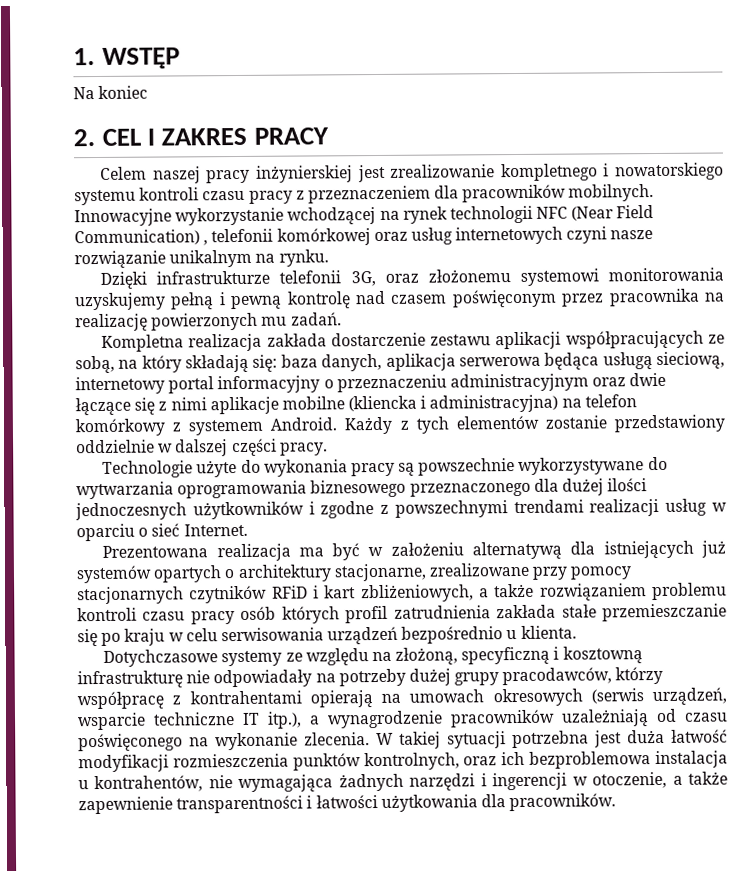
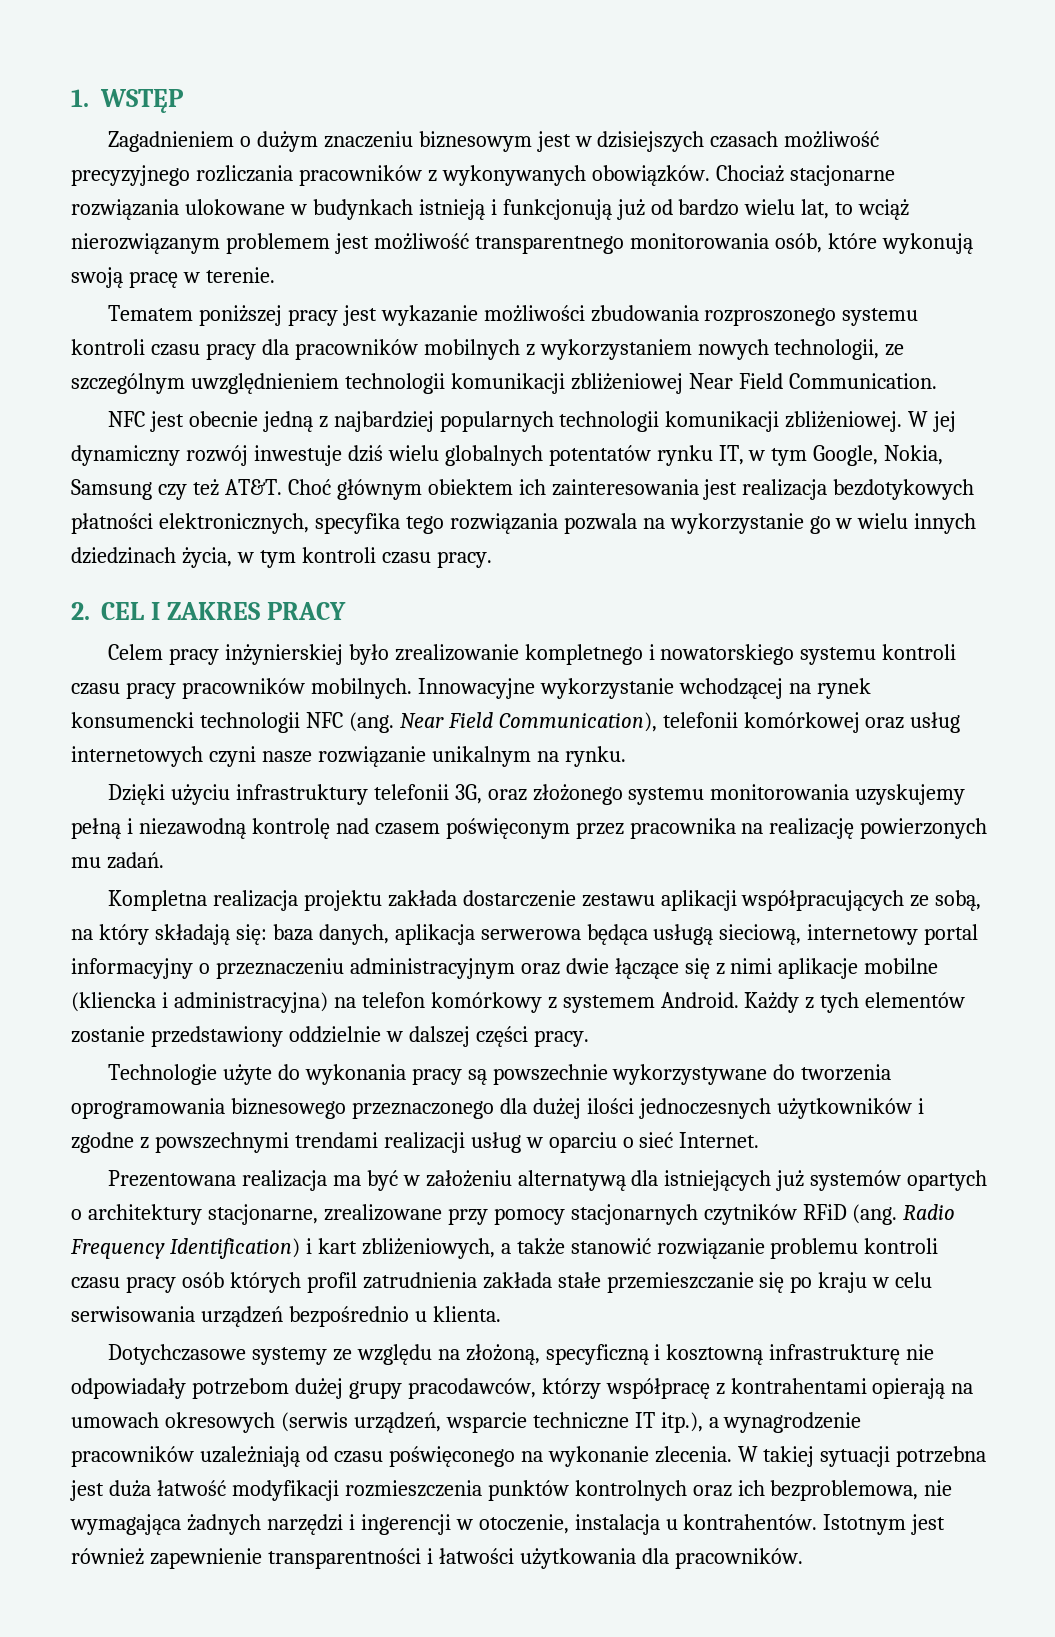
- Na koniec
+ Zagadnieniem o dużym znaczeniu biznesowym jest w dzisiejszych czasach możliwość precyzyjnego rozliczania pracowników z wykonywanych obowiązków. Chociaż stacjonarne rozwiązania ulokowane w budynkach istnieją i funkcjonują już od bardzo wielu lat, to wciąż nierozwiązanym problemem jest możliwość transparentnego monitorowania osób, które wykonują swoją pracę w terenie.
+ Tematem poniższej pracy jest wykazanie możliwości zbudowania rozproszonego systemu kontroli czasu pracy dla pracowników mobilnych z wykorzystaniem nowych technologii, ze szczególnym uwzględnieniem technologii komunikacji zbliżeniowej Near Field Communication.
+ NFC jest obecnie jedną z najbardziej popularnych technologii komunikacji zbliżeniowej. W jej dynamiczny rozwój inwestuje dziś wielu globalnych potentatów rynku IT, w tym Google, Nokia, Samsung czy też AT&T. Choć głównym obiektem ich zainteresowania jest realizacja bezdotykowych płatności elektronicznych, specyfika tego rozwiązania pozwala na wykorzystanie go w wielu innych dziedzinach życia, w tym kontroli czasu pracy.
- Celem naszej pracy inżynierskiej jest zrealizowanie kompletnego i nowatorskiego systemu kontroli czasu pracy z przeznaczeniem dla pracowników mobilnych.
+ Celem pracy inżynierskiej było zrealizowanie kompletnego i nowatorskiego systemu kontroli czasu pracy pracowników mobilnych.
- Innowacyjne wykorzystanie wchodzącej na rynek technologii NFC (Near Field Communication) , telefonii komórkowej oraz usług internetowych czyni nasze rozwiązanie unikalnym na rynku.
+ Innowacyjne wykorzystanie wchodzącej na rynek konsumencki technologii NFC (ang. Near Field Communication), telefonii komórkowej oraz usług internetowych czyni nasze rozwiązanie unikalnym na rynku.
- Dzięki infrastrukturze telefonii 3G, oraz złożonemu systemowi monitorowania uzyskujemy pełną i pewną kontrolę nad czasem poświęconym przez pracownika na realizację powierzonych mu zadań.
+ Dzięki użyciu infrastruktury telefonii 3G, oraz złożonego systemu monitorowania uzyskujemy pełną i niezawodną kontrolę nad czasem poświęconym przez pracownika na realizację powierzonych mu zadań.
- Kompletna realizacja zakłada dostarczenie zestawu aplikacji współpracujących ze sobą, na który składają się: baza danych, aplikacja serwerowa będąca usługą sieciową, internetowy portal informacyjny o przeznaczeniu administracyjnym oraz dwie łączące się z nimi aplikacje mobilne (kliencka i administracyjna) na telefon komórkowy z systemem Android.
+ Kompletna realizacja projektu zakłada dostarczenie zestawu aplikacji współpracujących ze sobą, na który składają się: baza danych, aplikacja serwerowa będąca usługą sieciową, internetowy portal informacyjny o przeznaczeniu administracyjnym oraz dwie łączące się z nimi aplikacje mobilne (kliencka i administracyjna) na telefon komórkowy z systemem Android.
- Technologie użyte do wykonania pracy są powszechnie wykorzystywane do wytwarzania oprogramowania biznesowego przeznaczonego dla dużej ilości jednoczesnych użytkowników i zgodne z powszechnymi trendami realizacji usług w oparciu o sieć Internet.
+ Technologie użyte do wykonania pracy są powszechnie wykorzystywane do tworzenia oprogramowania biznesowego przeznaczonego dla dużej ilości jednoczesnych użytkowników i zgodne z powszechnymi trendami realizacji usług w oparciu o sieć Internet.
- Prezentowana realizacja ma być w założeniu alternatywą dla istniejących już systemów opartych o architektury stacjonarne, zrealizowane przy pomocy stacjonarnych czytników RFiD i kart zbliżeniowych, a także rozwiązaniem problemu kontroli czasu pracy osób których profil zatrudnienia zakłada stałe przemieszczanie się po kraju w celu serwisowania urządzeń bezpośrednio u klienta.
+ Prezentowana realizacja ma być w założeniu alternatywą dla istniejących już systemów opartych o architektury stacjonarne, zrealizowane przy pomocy stacjonarnych czytników RFiD (ang. Radio Frequency Identification) i kart zbliżeniowych, a także stanowić rozwiązanie problemu kontroli czasu pracy osób których profil zatrudnienia zakłada stałe przemieszczanie się po kraju w celu serwisowania urządzeń bezpośrednio u klienta.
- Dotychczasowe systemy ze względu na złożoną, specyficzną i kosztowną infrastrukturę nie odpowiadały na potrzeby dużej grupy pracodawców, którzy współpracę z kontrahentami opierają na umowach okresowych (serwis urządzeń, wsparcie techniczne IT itp.), a wynagrodzenie pracowników uzależniają od czasu poświęconego na wykonanie zlecenia.
+ Dotychczasowe systemy ze względu na złożoną, specyficzną i kosztowną infrastrukturę nie odpowiadały potrzebom dużej grupy pracodawców, którzy współpracę z kontrahentami opierają na umowach okresowych (serwis urządzeń, wsparcie techniczne IT itp.), a wynagrodzenie pracowników uzależniają od czasu poświęconego na wykonanie zlecenia.
- W takiej sytuacji potrzebna jest duża łatwość modyfikacji rozmieszczenia punktów kontrolnych, oraz ich bezproblemowa instalacja u kontrahentów, nie wymagająca żadnych narzędzi i ingerencji w otoczenie, a także zapewnienie transparentności i łatwości użytkowania dla pracowników.
+ W takiej sytuacji potrzebna jest duża łatwość modyfikacji rozmieszczenia punktów kontrolnych oraz ich bezproblemowa, nie wymagająca żadnych narzędzi i ingerencji w otoczenie, instalacja u kontrahentów. Istotnym jest również zapewnienie transparentności i łatwości użytkowania dla pracowników.

